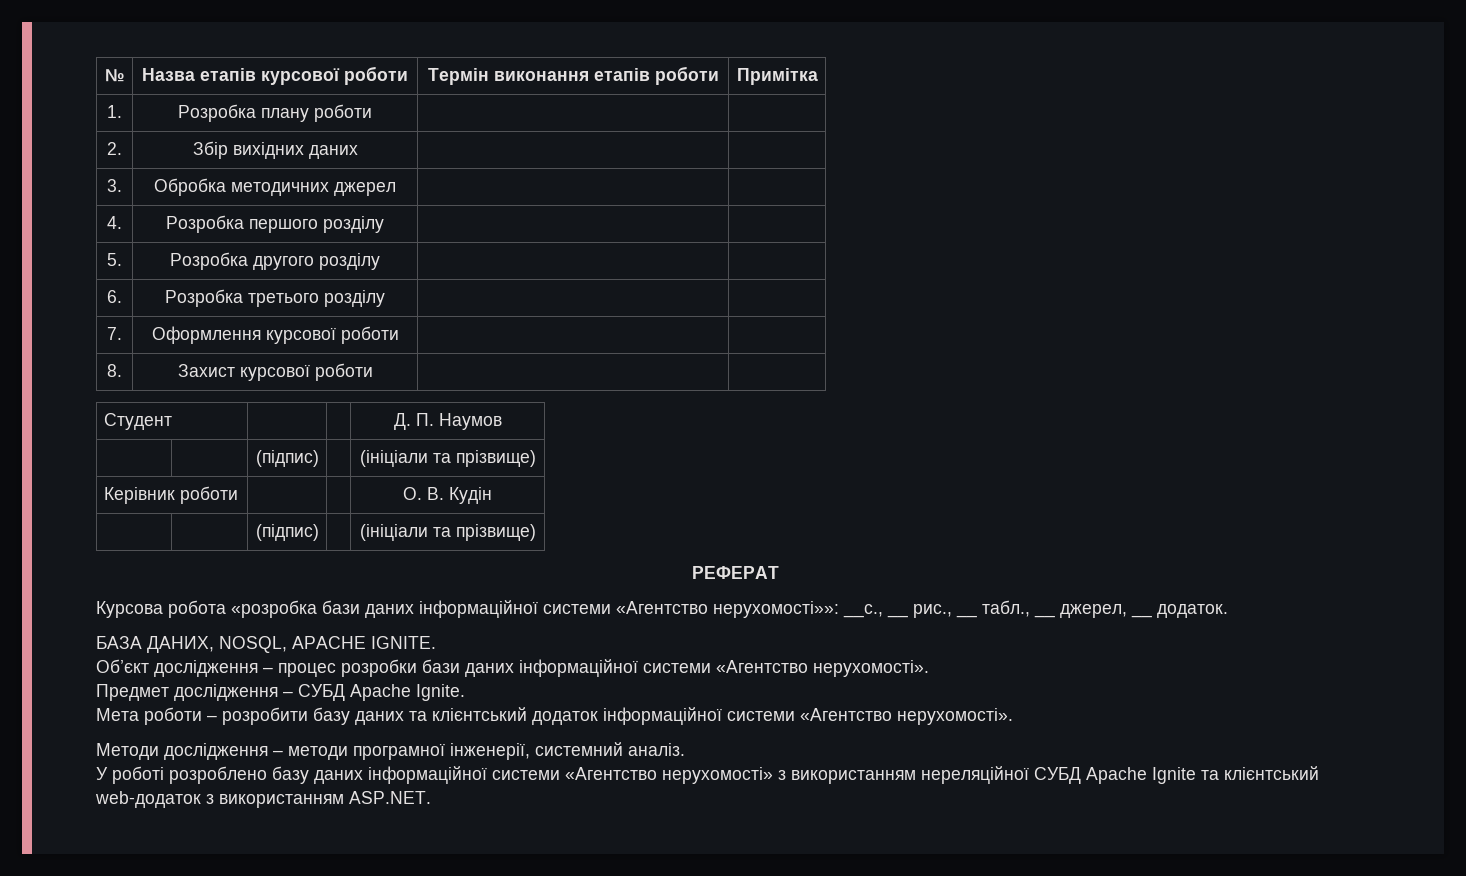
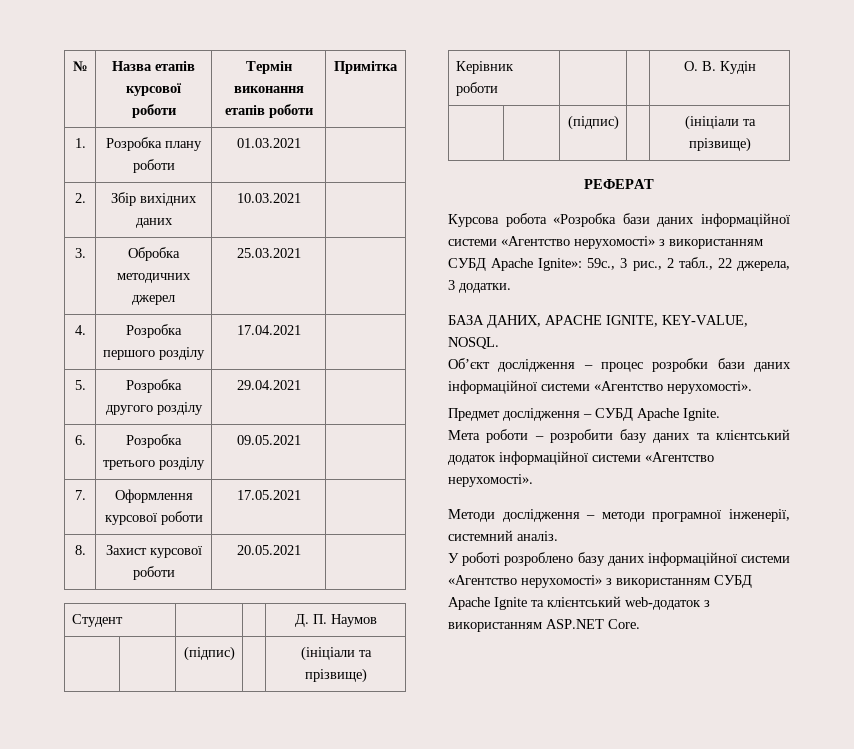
- 1. | Розробка плану роботи | |
+ 1. | Розробка плану роботи | 01.03.2021 |
- 2. | Збір вихідних даних | |
+ 2. | Збір вихідних даних | 10.03.2021 |
- 3. | Обробка методичних джерел | |
+ 3. | Обробка методичних джерел | 25.03.2021 |
- 4. | Розробка першого розділу | |
+ 4. | Розробка першого розділу | 17.04.2021 |
- 5. | Розробка другого розділу | |
+ 5. | Розробка другого розділу | 29.04.2021 |
- 6. | Розробка третього розділу | |
+ 6. | Розробка третього розділу | 09.05.2021 |
- 7. | Оформлення курсової роботи | |
+ 7. | Оформлення курсової роботи | 17.05.2021 |
- 8. | Захист курсової роботи | |
+ 8. | Захист курсової роботи | 20.05.2021 |
- Курсова робота «розробкa бази даних інформаційної системи «Агентство нерухомості»»: __с., __ рис., __ табл., __ джерел, __ додаток.
- БАЗА ДАНИХ, NOSQL, APACHE IGNITE.
+ Курсова робота «Розробкa бази даних інформаційної системи «Агентство нерухомості» з використанням СУБД Apache Ignite»: 59с., 3 рис., 2 табл., 22 джерела, 3 додатки.
+ БАЗА ДАНИХ, APACHE IGNITE, KEY-VALUE, NOSQL.
- У роботі розроблено базу даних інформаційної системи «Агентство нерухомості» з використанням нереляційної СУБД Apache Ignite та клієнтський web-додаток з використанням ASP.NET.
+ У роботі розроблено базу даних інформаційної системи «Агентство нерухомості» з використанням СУБД Apache Ignite та клієнтський web-додаток з використанням ASP.NET Core.

